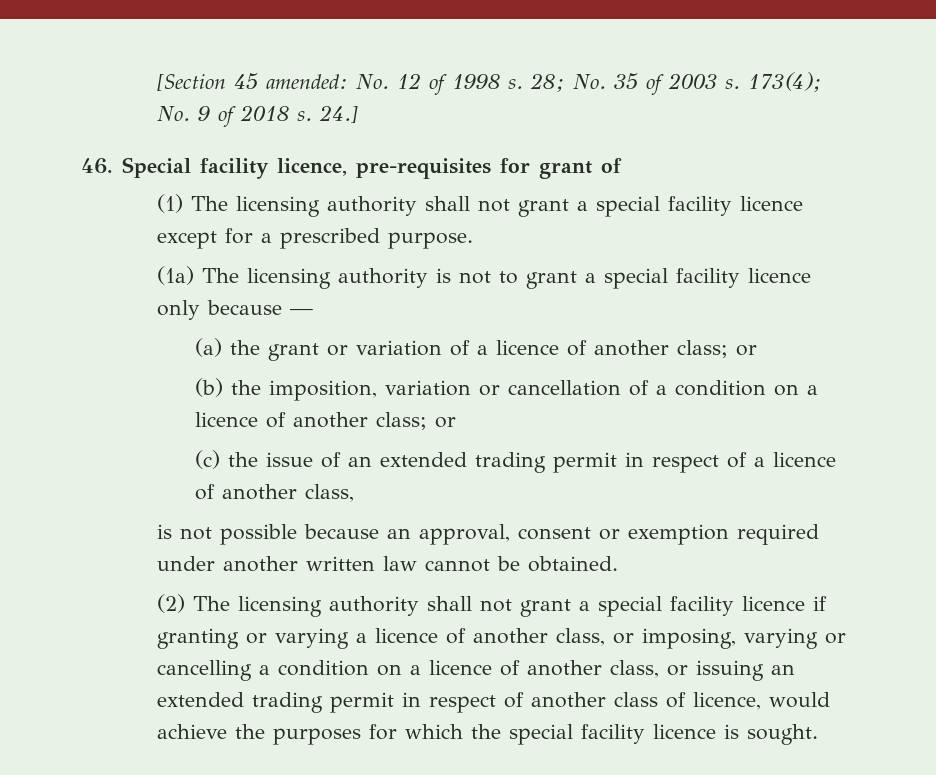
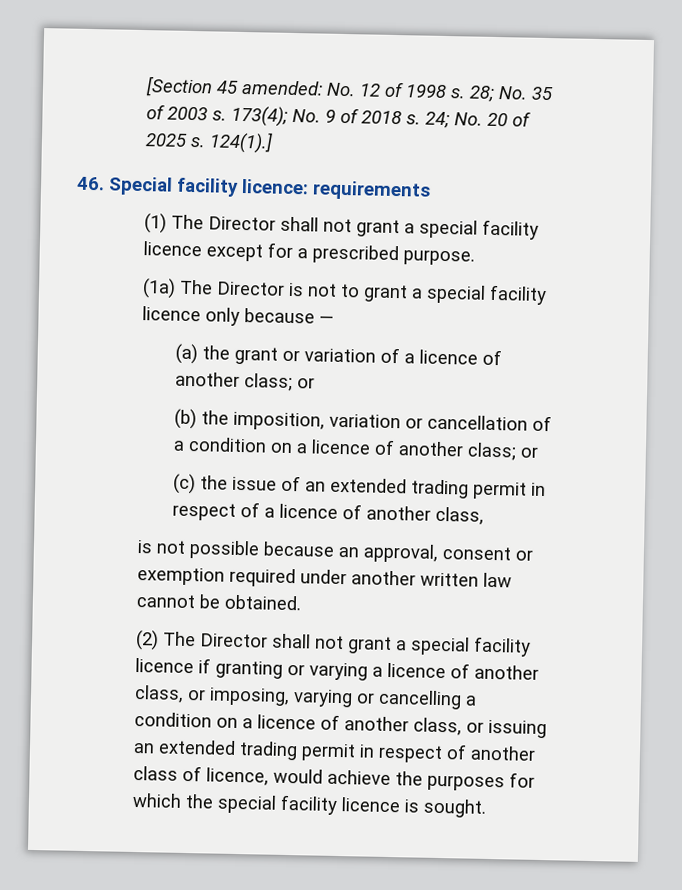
- 24.]
- 46. Special facility licence, pre-requisites for grant of
+ 24; No. 20 of 2025 s. 124(1).]
+ 46. Special facility licence: requirements
- (1) The licensing authority shall not grant a special facility licence except for a prescribed purpose.
+ (1) The Director shall not grant a special facility licence except for a prescribed purpose.
- (1a) The licensing authority is not to grant a special facility licence only because —
+ (1a) The Director is not to grant a special facility licence only because —
- (2) The licensing authority shall not grant a special facility licence if granting or varying a licence of another class, or imposing, varying or cancelling a condition on a licence of another class, or issuing an extended trading permit in respect of another class of licence, would achieve the purposes for which the special facility licence is sought.
+ (2) The Director shall not grant a special facility licence if granting or varying a licence of another class, or imposing, varying or cancelling a condition on a licence of another class, or issuing an extended trading permit in respect of another class of licence, would achieve the purposes for which the special facility licence is sought.

